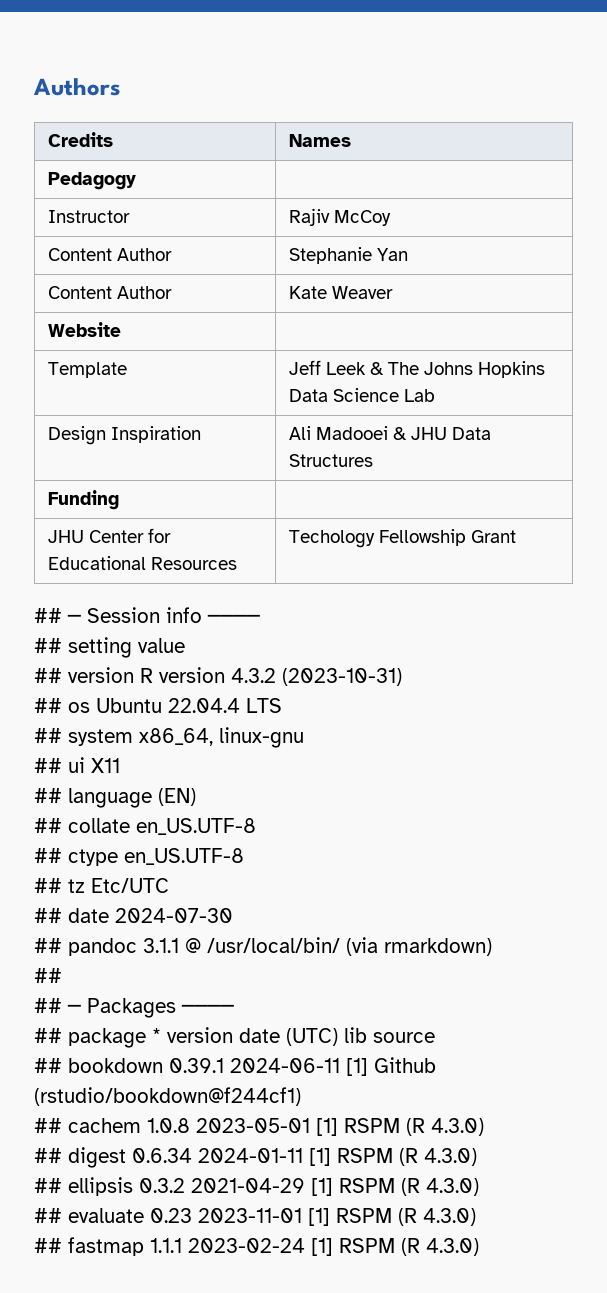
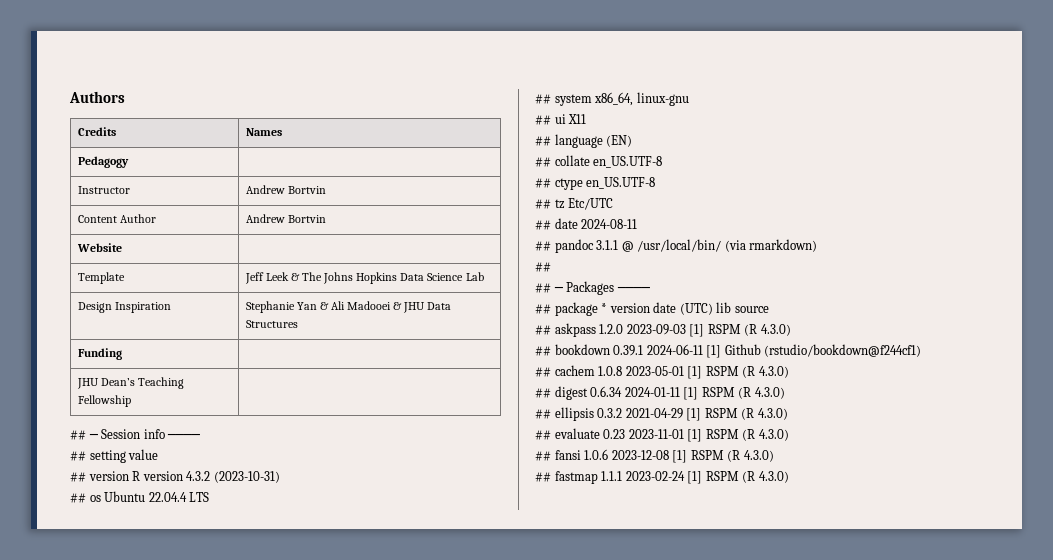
- Instructor | Rajiv McCoy
- Content Author | Stephanie Yan
- Content Author | Kate Weaver
+ Instructor | Andrew Bortvin
+ Content Author | Andrew Bortvin
- Design Inspiration | Ali Madooei & JHU Data Structures
+ Design Inspiration | Stephanie Yan & Ali Madooei & JHU Data Structures
- JHU Center for Educational Resources | Techology Fellowship Grant
+ JHU Dean’s Teaching Fellowship |
- ## date 2024-07-30
+ ## date 2024-08-11
+ ## askpass 1.2.0 2023-09-03 [1] RSPM (R 4.3.0)
+ ## fansi 1.0.6 2023-12-08 [1] RSPM (R 4.3.0)

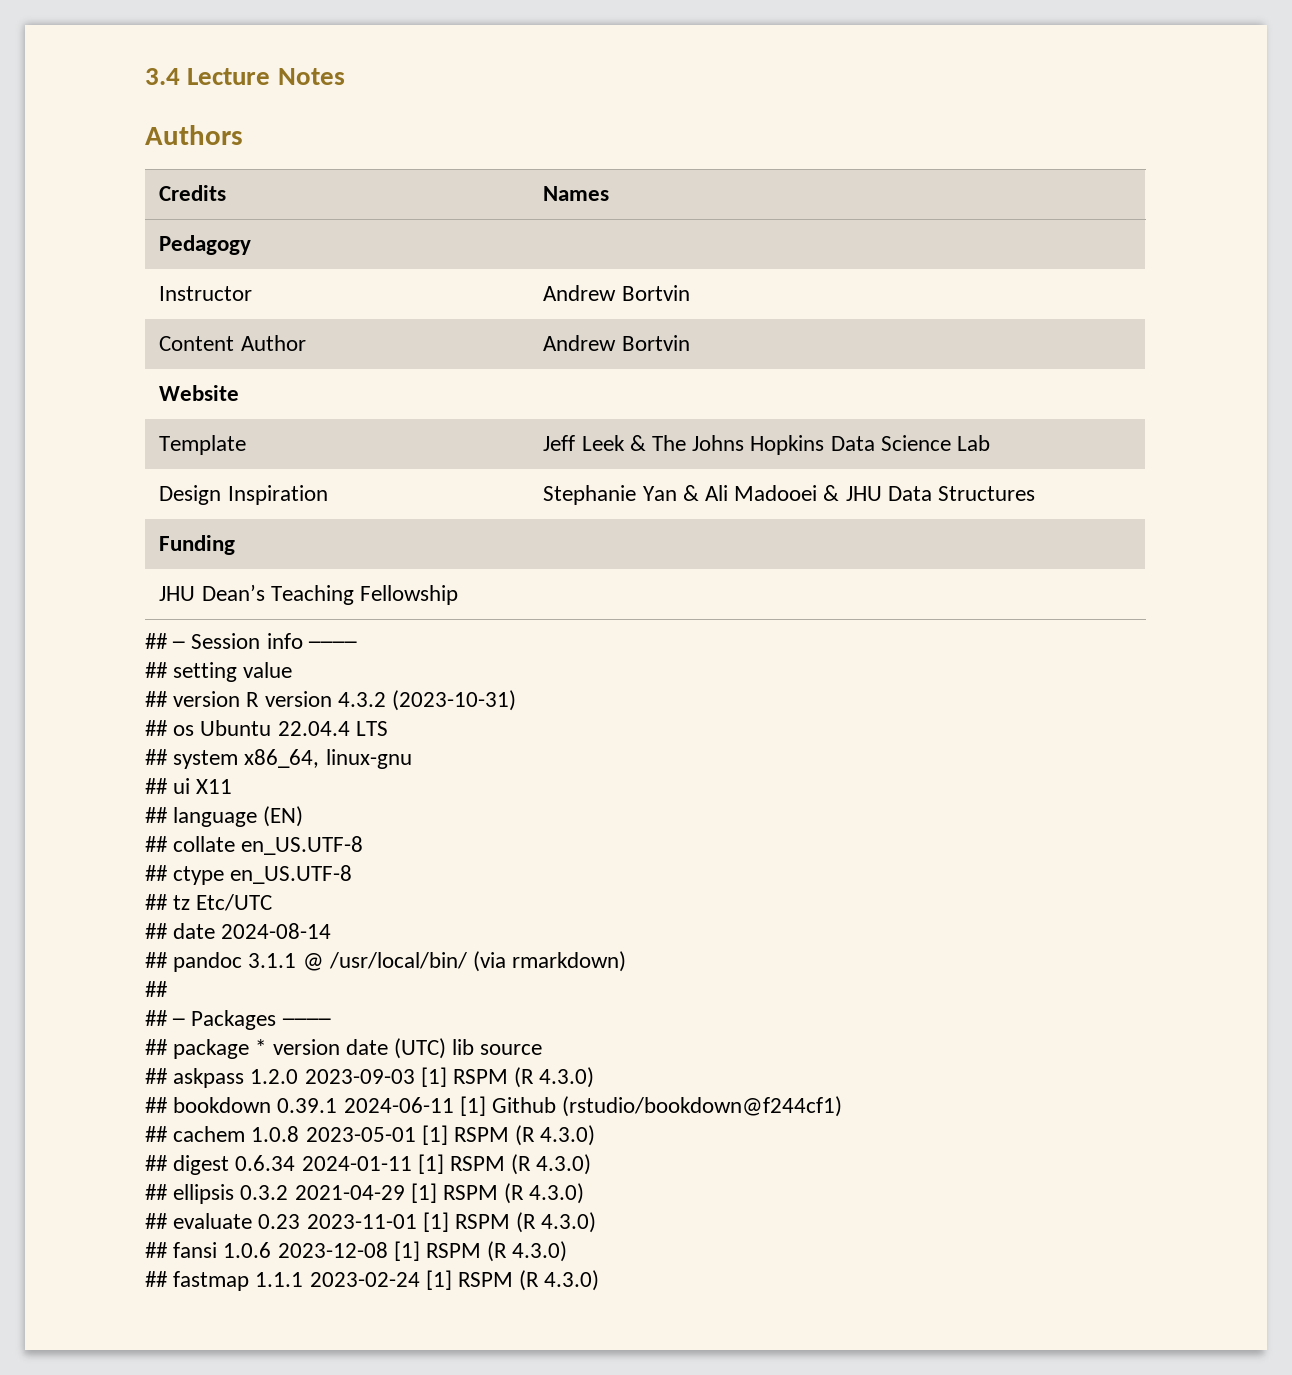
+ 3.4 Lecture Notes
- ## date 2024-08-11
+ ## date 2024-08-14

